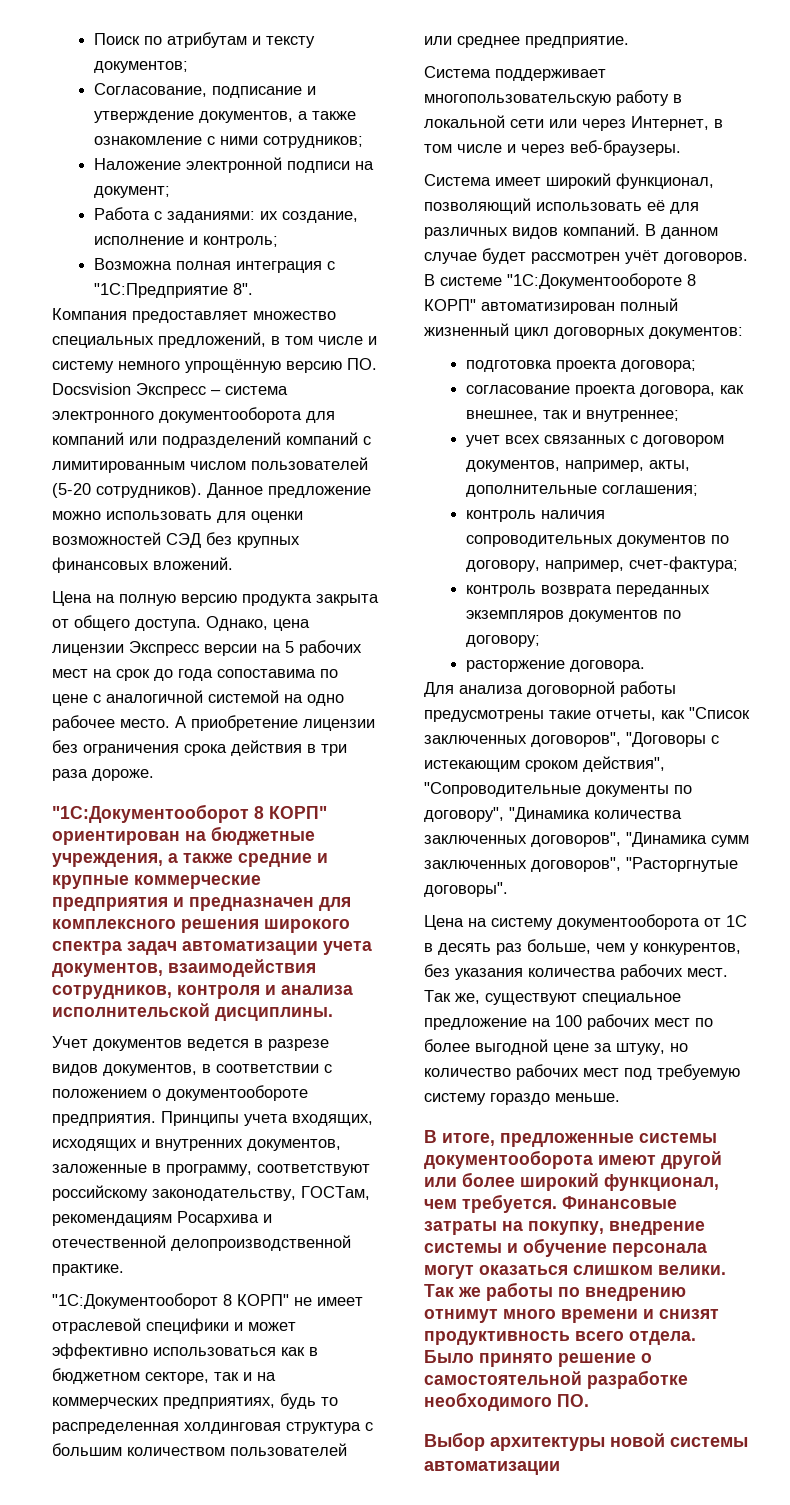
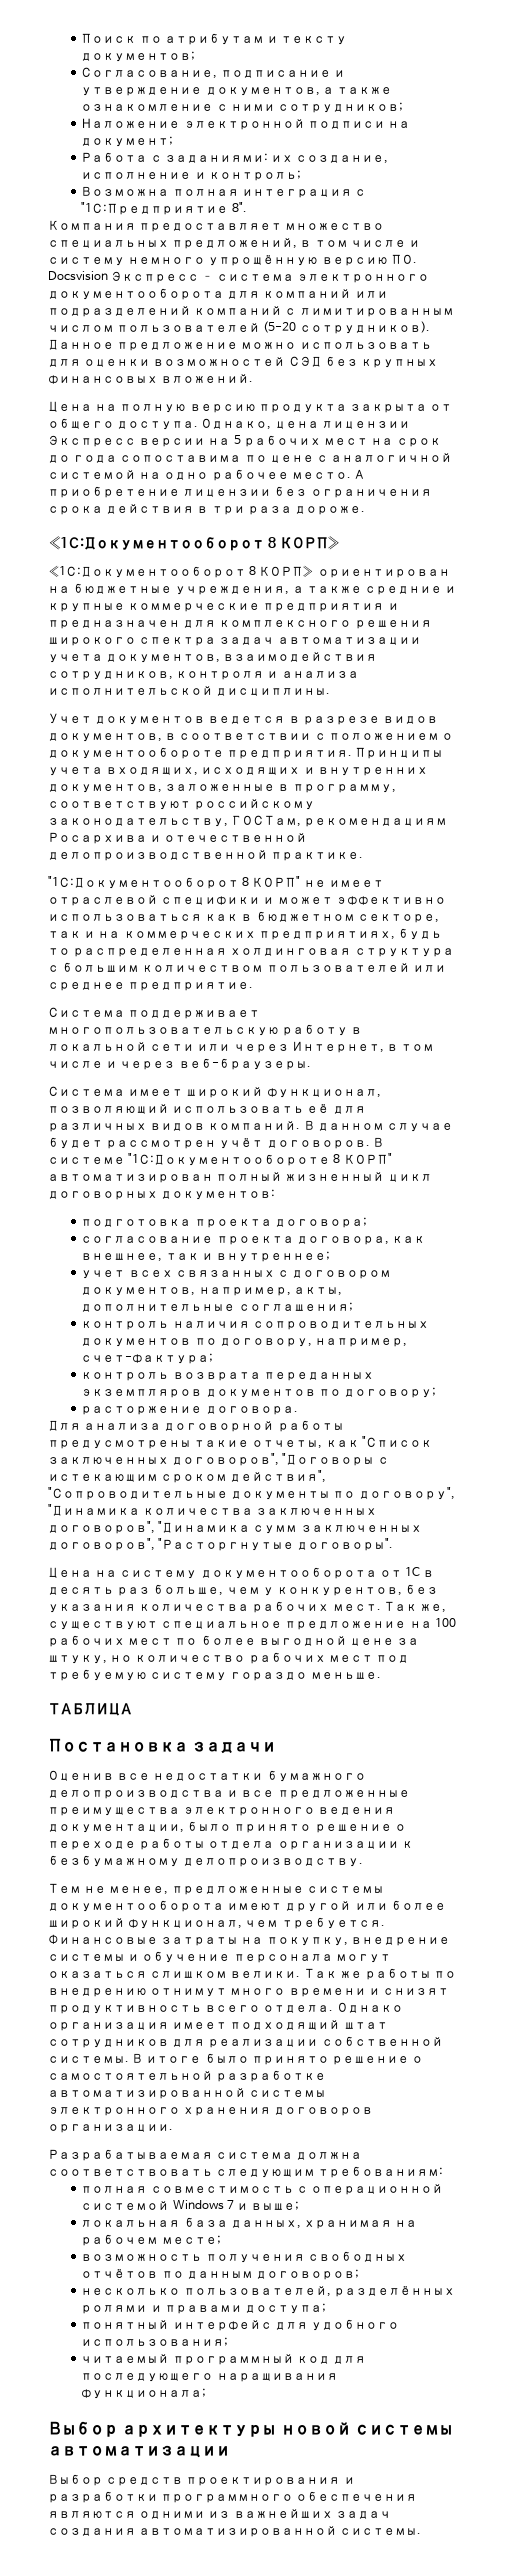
  А приобретение лицензии без ограничения срока действия в три раза дороже.
- "1С:Документооборот 8 КОРП" ориентирован на бюджетные учреждения, а также средние и крупные коммерческие предприятия и предназначен для комплексного решения широкого спектра задач автоматизации учета документов, взаимодействия сотрудников, контроля и анализа исполнительской дисциплины.
+ «1С:Документооборот 8 КОРП»
+ «1С:Документооборот 8 КОРП» ориентирован на бюджетные учреждения, а также средние и крупные коммерческие предприятия и предназначен для комплексного решения широкого спектра задач автоматизации учета документов, взаимодействия сотрудников, контроля и анализа исполнительской дисциплины.
- В итоге, предложенные системы документооборота имеют другой или более широкий функционал, чем требуется.
+ ТАБЛИЦА
+ Постановка задачи
+ Оценив все недостатки бумажного делопроизводства и все предложенные преимущества электронного ведения документации, было принято решение о переходе работы отдела организации к безбумажному делопроизводству.
+ Тем не менее, предложенные системы документооборота имеют другой или более широкий функционал, чем требуется.
- Было принято решение о самостоятельной разработке необходимого ПО.
+ Однако организация имеет подходящий штат сотрудников для реализации собственной системы. В итоге было принято решение о самостоятельной разработке автоматизированной системы электронного хранения договоров организации.
+ Разрабатываемая система должна соответствовать следующим требованиям:
+ полная совместимость с операционной системой Windows 7 и выше;
+ локальная база данных, хранимая на рабочем месте;
+ возможность получения свободных отчётов по данным договоров;
+ несколько пользователей, разделённых ролями и правами доступа;
+ понятный интерфейс для удобного использования;
+ читаемый программный код для последующего наращивания функционала;
+ Выбор средств проектирования и разработки программного обеспечения являются одними из важнейших задач создания автоматизированной системы.

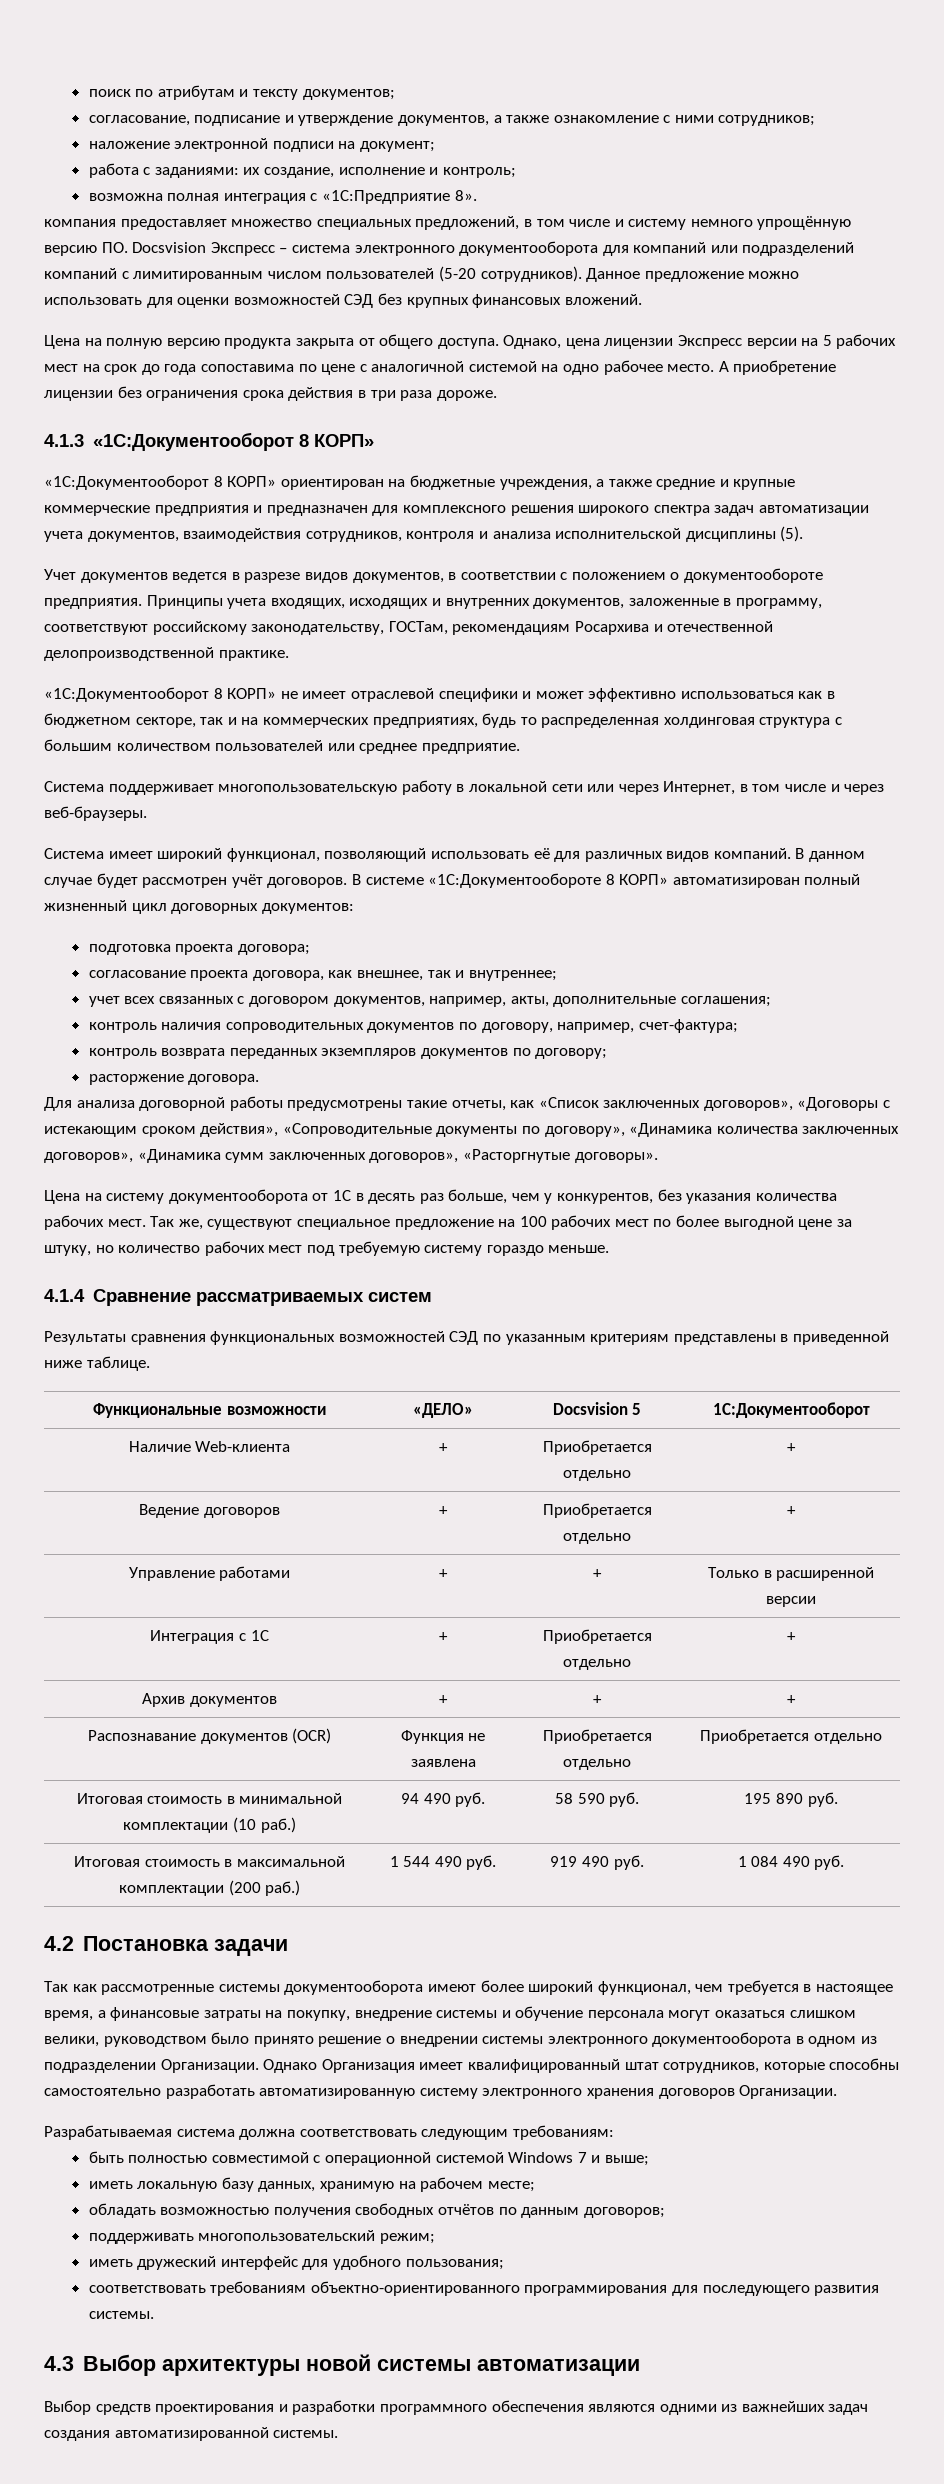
- Поиск по атрибутам и тексту документов;
+ поиск по атрибутам и тексту документов;
- Согласование, подписание и утверждение документов, а также ознакомление с ними сотрудников;
+ согласование, подписание и утверждение документов, а также ознакомление с ними сотрудников;
- Наложение электронной подписи на документ;
+ наложение электронной подписи на документ;
- Работа с заданиями: их создание, исполнение и контроль;
+ работа с заданиями: их создание, исполнение и контроль;
- Возможна полная интеграция с "1С:Предприятие 8".
- Компания предоставляет множество специальных предложений, в том числе и систему немного упрощённую версию ПО. Docsvision Экспресс – система электронного документооборота для компаний или подразделений компаний с лимитированным числом пользователей (5-20 сотрудников).
+ возможна полная интеграция с «1С:Предприятие 8».
+ компания предоставляет множество специальных предложений, в том числе и систему немного упрощённую версию ПО. Docsvision Экспресс – система электронного документооборота для компаний или подразделений компаний с лимитированным числом пользователей (5-20 сотрудников).
  А приобретение лицензии без ограничения срока действия в три раза дороже.
- «1С:Документооборот 8 КОРП»
+ 4.1.3 «1С:Документооборот 8 КОРП»
- «1С:Документооборот 8 КОРП» ориентирован на бюджетные учреждения, а также средние и крупные коммерческие предприятия и предназначен для комплексного решения широкого спектра задач автоматизации учета документов, взаимодействия сотрудников, контроля и анализа исполнительской дисциплины.
+ «1С:Документооборот 8 КОРП» ориентирован на бюджетные учреждения, а также средние и крупные коммерческие предприятия и предназначен для комплексного решения широкого спектра задач автоматизации учета документов, взаимодействия сотрудников, контроля и анализа исполнительской дисциплины (5).
- "1С:Документооборот 8 КОРП" не имеет отраслевой специфики и может эффективно использоваться как в бюджетном секторе, так и на коммерческих предприятиях, будь то распределенная холдинговая структура с большим количеством пользователей или среднее предприятие.
+ «1С:Документооборот 8 КОРП» не имеет отраслевой специфики и может эффективно использоваться как в бюджетном секторе, так и на коммерческих предприятиях, будь то распределенная холдинговая структура с большим количеством пользователей или среднее предприятие.
- В системе "1С:Документообороте 8 КОРП" автоматизирован полный жизненный цикл договорных документов:
+ В системе «1С:Документообороте 8 КОРП» автоматизирован полный жизненный цикл договорных документов:
- Для анализа договорной работы предусмотрены такие отчеты, как "Список заключенных договоров", "Договоры с истекающим сроком действия", "Сопроводительные документы по договору", "Динамика количества заключенных договоров", "Динамика сумм заключенных договоров", "Расторгнутые договоры".
+ Для анализа договорной работы предусмотрены такие отчеты, как «Список заключенных договоров», «Договоры с истекающим сроком действия», «Сопроводительные документы по договору», «Динамика количества заключенных договоров», «Динамика сумм заключенных договоров», «Расторгнутые договоры».
- ТАБЛИЦА
- Постановка задачи
- Оценив все недостатки бумажного делопроизводства и все предложенные преимущества электронного ведения документации, было принято решение о переходе работы отдела организации к безбумажному делопроизводству.
- Тем не менее, предложенные системы документооборота имеют другой или более широкий функционал, чем требуется. Финансовые затраты на покупку, внедрение системы и обучение персонала могут оказаться слишком велики. Так же работы по внедрению отнимут много времени и снизят продуктивность всего отдела. Однако организация имеет подходящий штат сотрудников для реализации собственной системы. В итоге было принято решение о самостоятельной разработке автоматизированной системы электронного хранения договоров организации.
+ 4.1.4 Сравнение рассматриваемых систем
+ Результаты сравнения функциональных возможностей СЭД по указанным критериям представлены в приведенной ниже таблице.
+ Функциональные возможности | «ДЕЛО» | Docsvision 5 | 1C:Документооборот
+ Наличие Web-клиента | + | Приобретается отдельно | +
+ Ведение договоров | + | Приобретается отдельно | +
+ Управление работами | + | + | Только в расширенной версии
+ Интеграция с 1C | + | Приобретается отдельно | +
+ Архив документов | + | + | +
+ Распознавание документов (OCR) | Функция не заявлена | Приобретается отдельно | Приобретается отдельно
+ Итоговая стоимость в минимальной комплектации (10 раб.) | 94 490 руб. | 58 590 руб. | 195 890 руб.
+ Итоговая стоимость в максимальной комплектации (200 раб.) | 1 544 490 руб. | 919 490 руб. | 1 084 490 руб.
+ 4.2 Постановка задачи
+ Так как рассмотренные системы документооборота имеют более широкий функционал, чем требуется в настоящее время, а финансовые затраты на покупку, внедрение системы и обучение персонала могут оказаться слишком велики, руководством было принято решение о внедрении системы электронного документооборота в одном из подразделении Организации. Однако Организация имеет квалифицированный штат сотрудников, которые способны самостоятельно разработать автоматизированную систему электронного хранения договоров Организации.
- полная совместимость с операционной системой Windows 7 и выше;
+ быть полностью совместимой с операционной системой Windows 7 и выше;
- локальная база данных, хранимая на рабочем месте;
+ иметь локальную базу данных, хранимую на рабочем месте;
- возможность получения свободных отчётов по данным договоров;
+ обладать возможностью получения свободных отчётов по данным договоров;
- несколько пользователей, разделённых ролями и правами доступа;
- понятный интерфейс для удобного использования;
- читаемый программный код для последующего наращивания функционала;
- Выбор архитектуры новой системы автоматизации
+ поддерживать многопользовательский режим;
+ иметь дружеский интерфейс для удобного пользования;
+ соответствовать требованиям объектно-ориентированного программирования для последующего развития системы.
+ 4.3 Выбор архитектуры новой системы автоматизации

